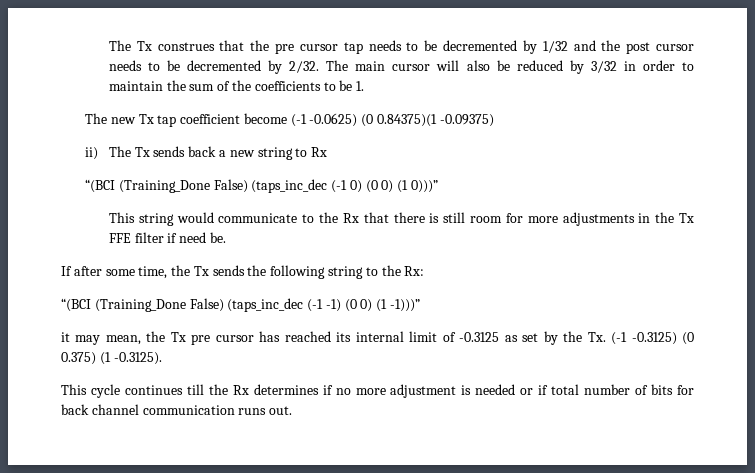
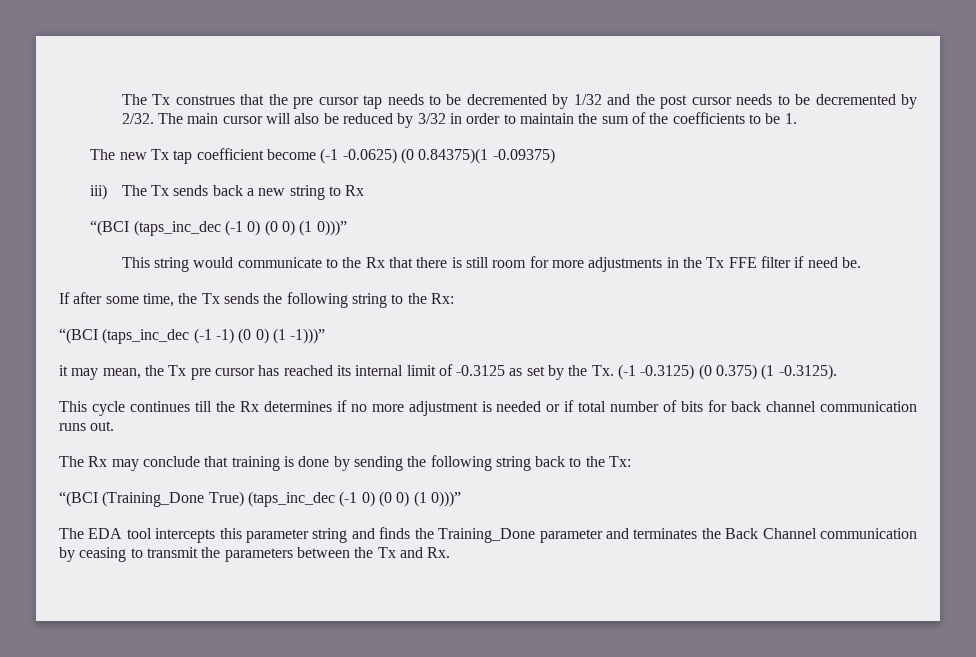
- ii) The Tx sends back a new string to Rx
+ iii) The Tx sends back a new string to Rx
- “(BCI (Training_Done False) (taps_inc_dec (-1 0) (0 0) (1 0)))”
+ “(BCI (taps_inc_dec (-1 0) (0 0) (1 0)))”
- “(BCI (Training_Done False) (taps_inc_dec (-1 -1) (0 0) (1 -1)))”
+ “(BCI (taps_inc_dec (-1 -1) (0 0) (1 -1)))”
+ The Rx may conclude that training is done by sending the following string back to the Tx:
+ “(BCI (Training_Done True) (taps_inc_dec (-1 0) (0 0) (1 0)))”
+ The EDA tool intercepts this parameter string and finds the Training_Done parameter and terminates the Back Channel communication by ceasing to transmit the parameters between the Tx and Rx.

